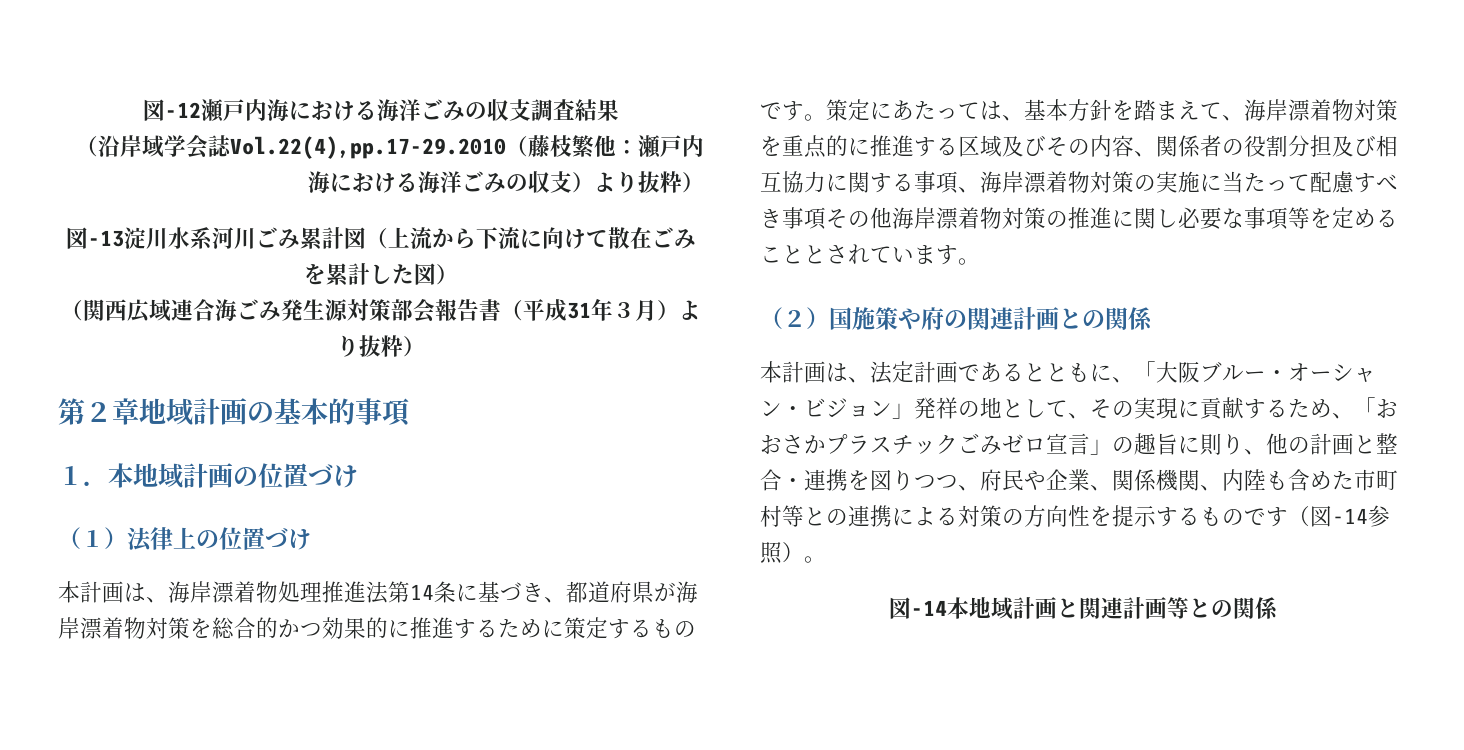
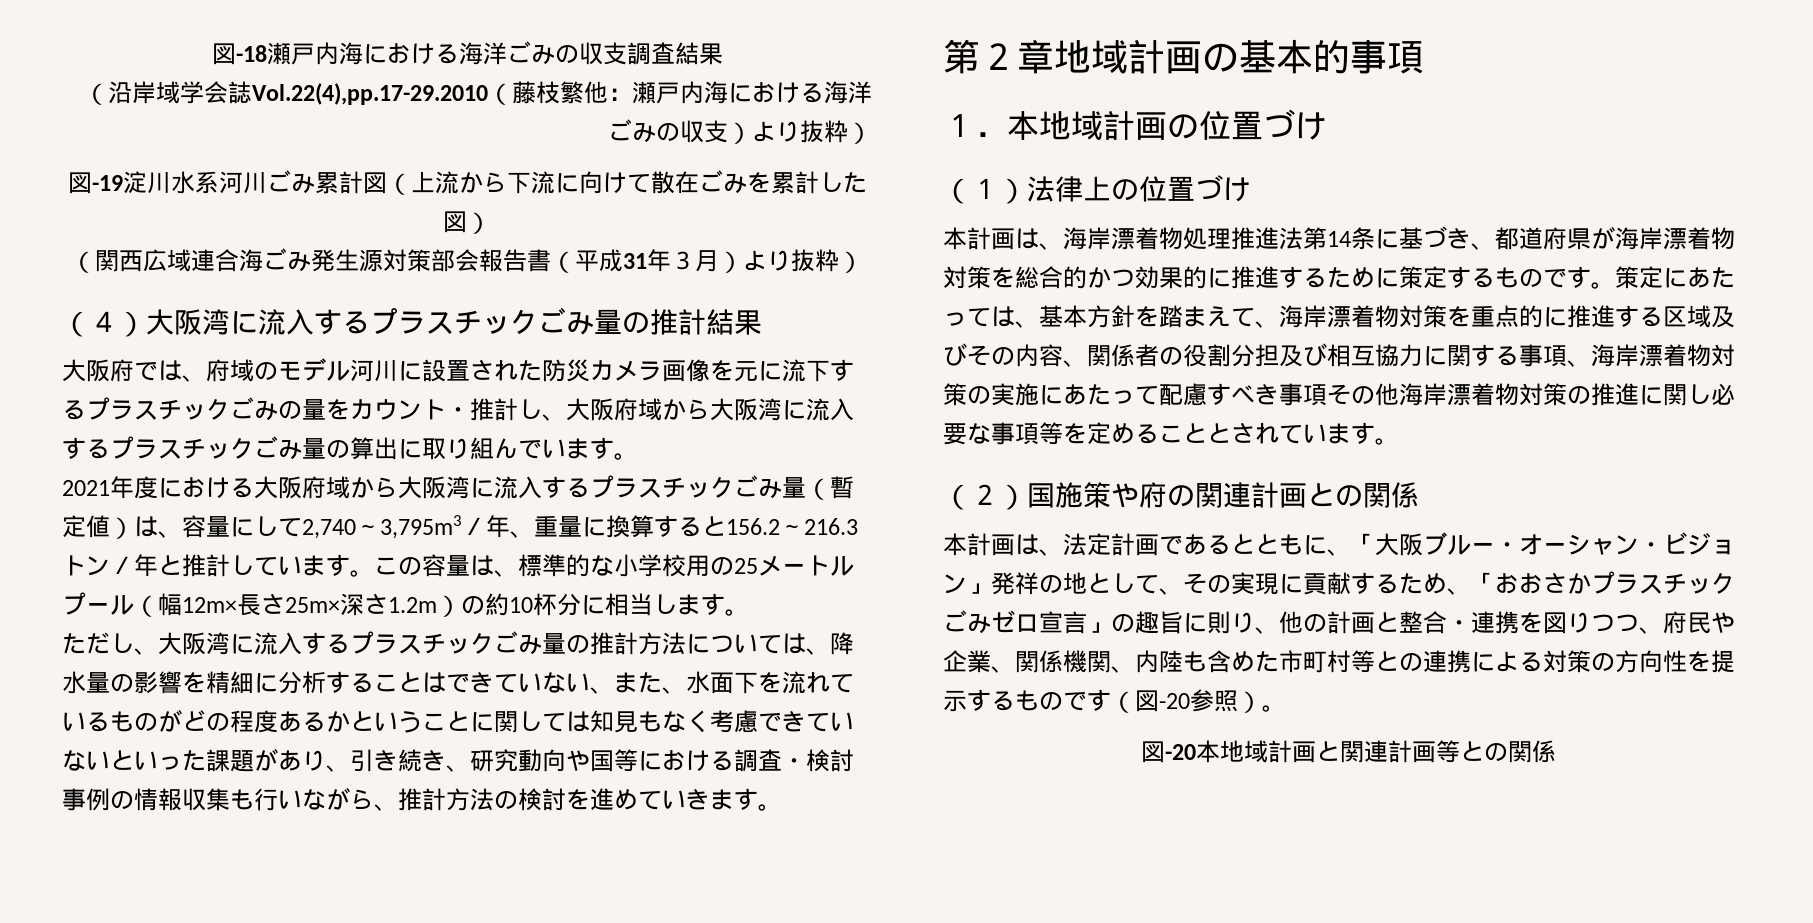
- 図-12瀬戸内海における海洋ごみの収支調査結果
+ 図-18瀬戸内海における海洋ごみの収支調査結果
- 図-13淀川水系河川ごみ累計図（上流から下流に向けて散在ごみを累計した図）
+ 図-19淀川水系河川ごみ累計図（上流から下流に向けて散在ごみを累計した図）
+ （４）大阪湾に流入するプラスチックごみ量の推計結果
+ 大阪府では、府域のモデル河川に設置された防災カメラ画像を元に流下するプラスチックごみの量をカウント・推計し、大阪府域から大阪湾に流入するプラスチックごみ量の算出に取り組んでいます。
+ 2021年度における大阪府域から大阪湾に流入するプラスチックごみ量（暫定値）は、容量にして2,740～3,795m3／年、重量に換算すると156.2～216.3トン／年と推計しています。この容量は、標準的な小学校用の25メートルプール（幅12m×長さ25m×深さ1.2m）の約10杯分に相当します。
+ ただし、大阪湾に流入するプラスチックごみ量の推計方法については、降水量の影響を精細に分析することはできていない、また、水面下を流れているものがどの程度あるかということに関しては知見もなく考慮できていないといった課題があり、引き続き、研究動向や国等における調査・検討事例の情報収集も行いながら、推計方法の検討を進めていきます。
- 策定にあたっては、基本方針を踏まえて、海岸漂着物対策を重点的に推進する区域及びその内容、関係者の役割分担及び相互協力に関する事項、海岸漂着物対策の実施に当たって配慮すべき事項その他海岸漂着物対策の推進に関し必要な事項等を定めることとされています。
+ 策定にあたっては、基本方針を踏まえて、海岸漂着物対策を重点的に推進する区域及びその内容、関係者の役割分担及び相互協力に関する事項、海岸漂着物対策の実施にあたって配慮すべき事項その他海岸漂着物対策の推進に関し必要な事項等を定めることとされています。
- 本計画は、法定計画であるとともに、「大阪ブルー・オーシャン・ビジョン」発祥の地として、その実現に貢献するため、「おおさかプラスチックごみゼロ宣言」の趣旨に則り、他の計画と整合・連携を図りつつ、府民や企業、関係機関、内陸も含めた市町村等との連携による対策の方向性を提示するものです（図-14参照）。
+ 本計画は、法定計画であるとともに、「大阪ブルー・オーシャン・ビジョン」発祥の地として、その実現に貢献するため、「おおさかプラスチックごみゼロ宣言」の趣旨に則り、他の計画と整合・連携を図りつつ、府民や企業、関係機関、内陸も含めた市町村等との連携による対策の方向性を提示するものです（図-20参照）。
- 図-14本地域計画と関連計画等との関係
+ 図-20本地域計画と関連計画等との関係

